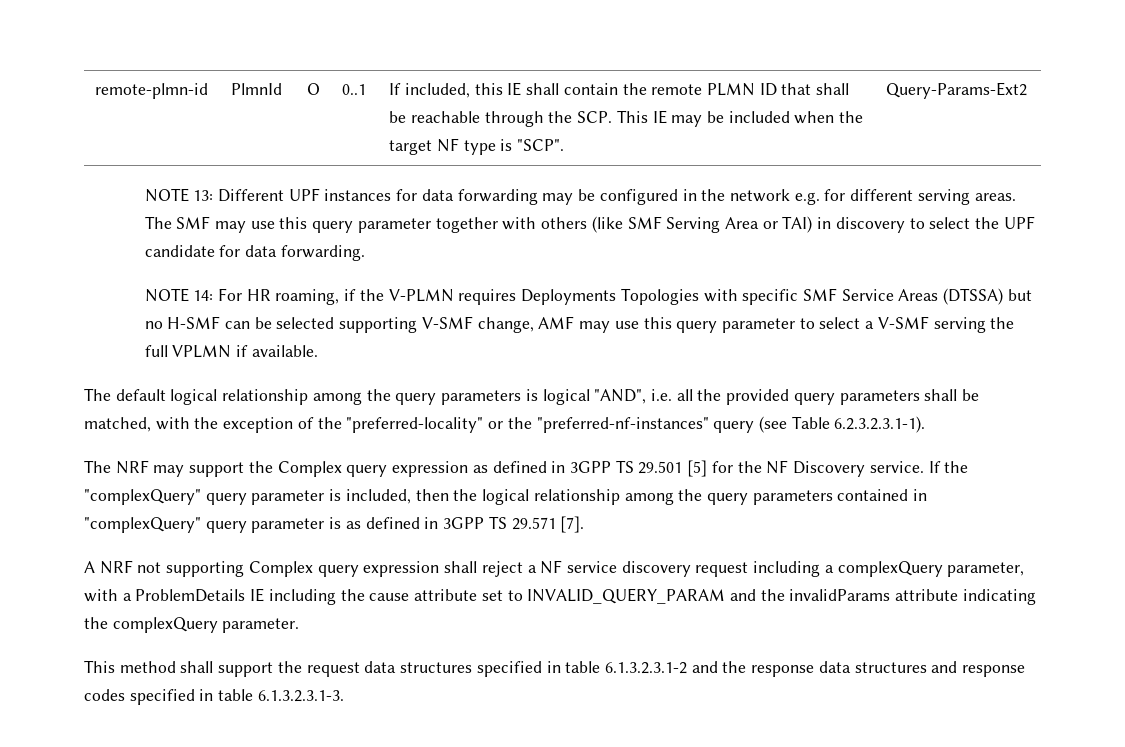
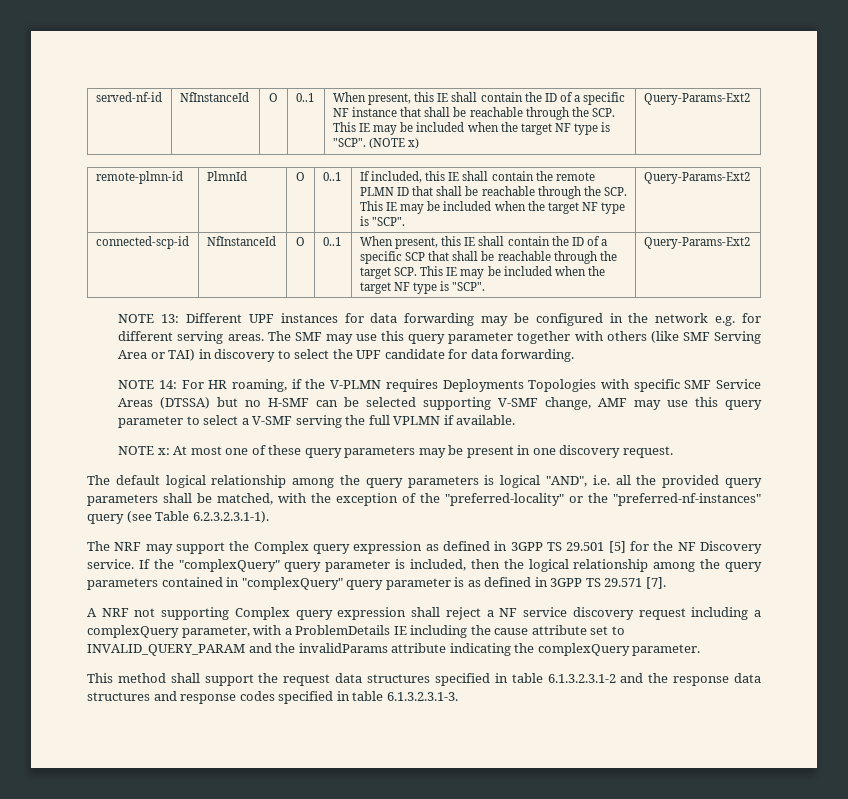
+ served-nf-id | NfInstanceId | O | 0..1 | When present, this IE shall contain the ID of a specific NF instance that shall be reachable through the SCP. This IE may be included when the target NF type is "SCP". (NOTE x) | Query-Params-Ext2
+ connected-scp-id | NfInstanceId | O | 0..1 | When present, this IE shall contain the ID of a specific SCP that shall be reachable through the target SCP. This IE may be included when the target NF type is "SCP". | Query-Params-Ext2
+ NOTE x: At most one of these query parameters may be present in one discovery request.

